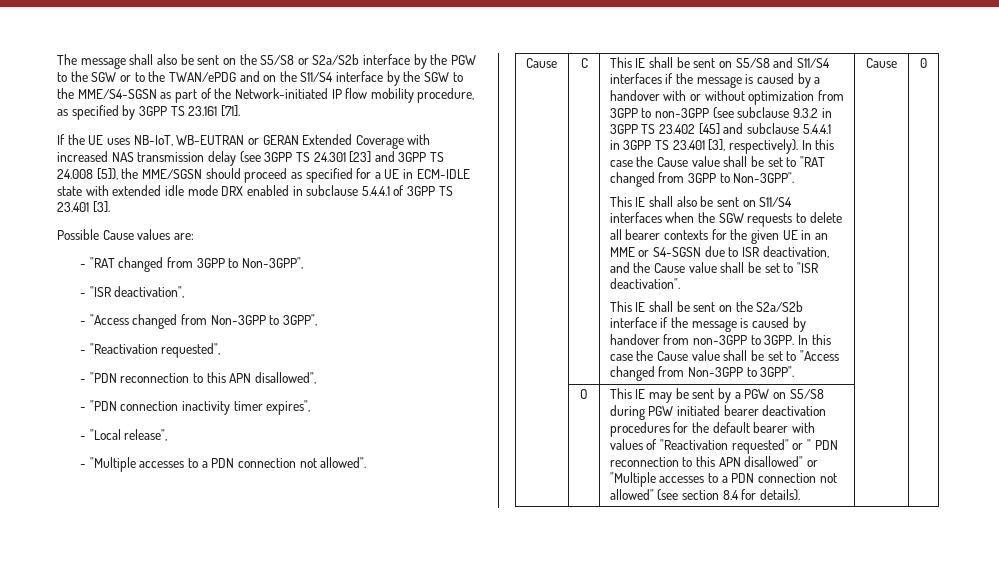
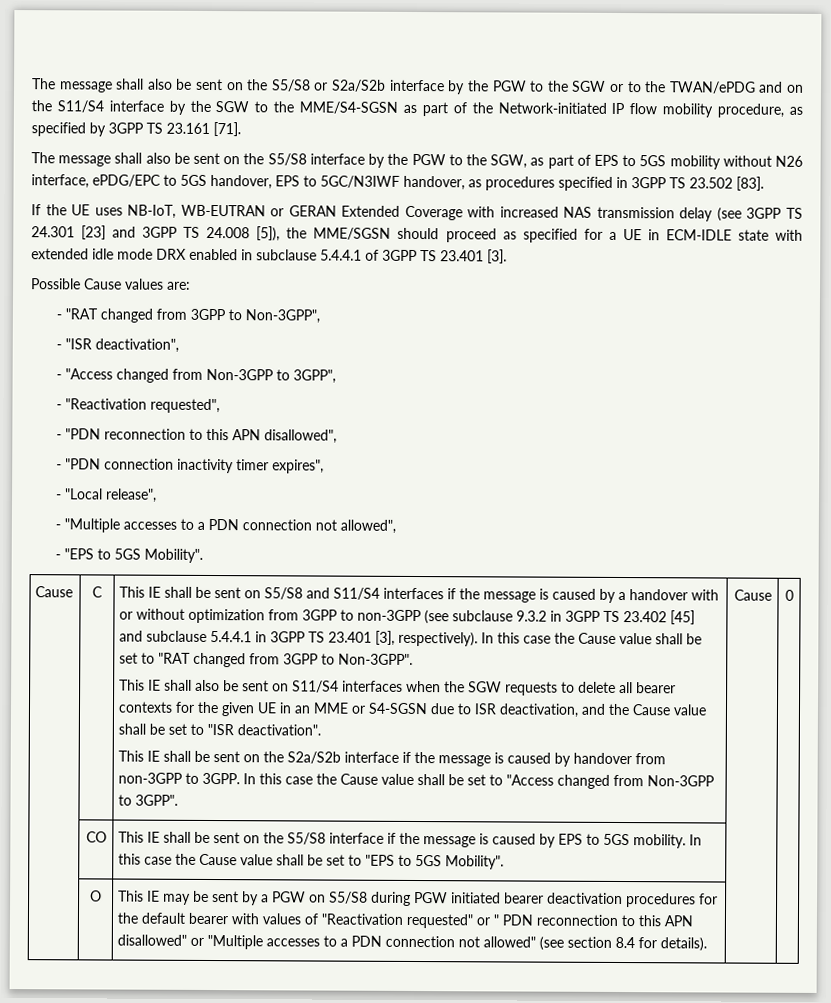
+ The message shall also be sent on the S5/S8 interface by the PGW to the SGW, as part of EPS to 5GS mobility without N26 interface, ePDG/EPC to 5GS handover, EPS to 5GC/N3IWF handover, as procedures specified in 3GPP TS 23.502 [83].
- - "Multiple accesses to a PDN connection not allowed".
+ - "Multiple accesses to a PDN connection not allowed",
+ - "EPS to 5GS Mobility".
+ | CO | This IE shall be sent on the S5/S8 interface if the message is caused by EPS to 5GS mobility. In this case the Cause value shall be set to "EPS to 5GS Mobility". | |

